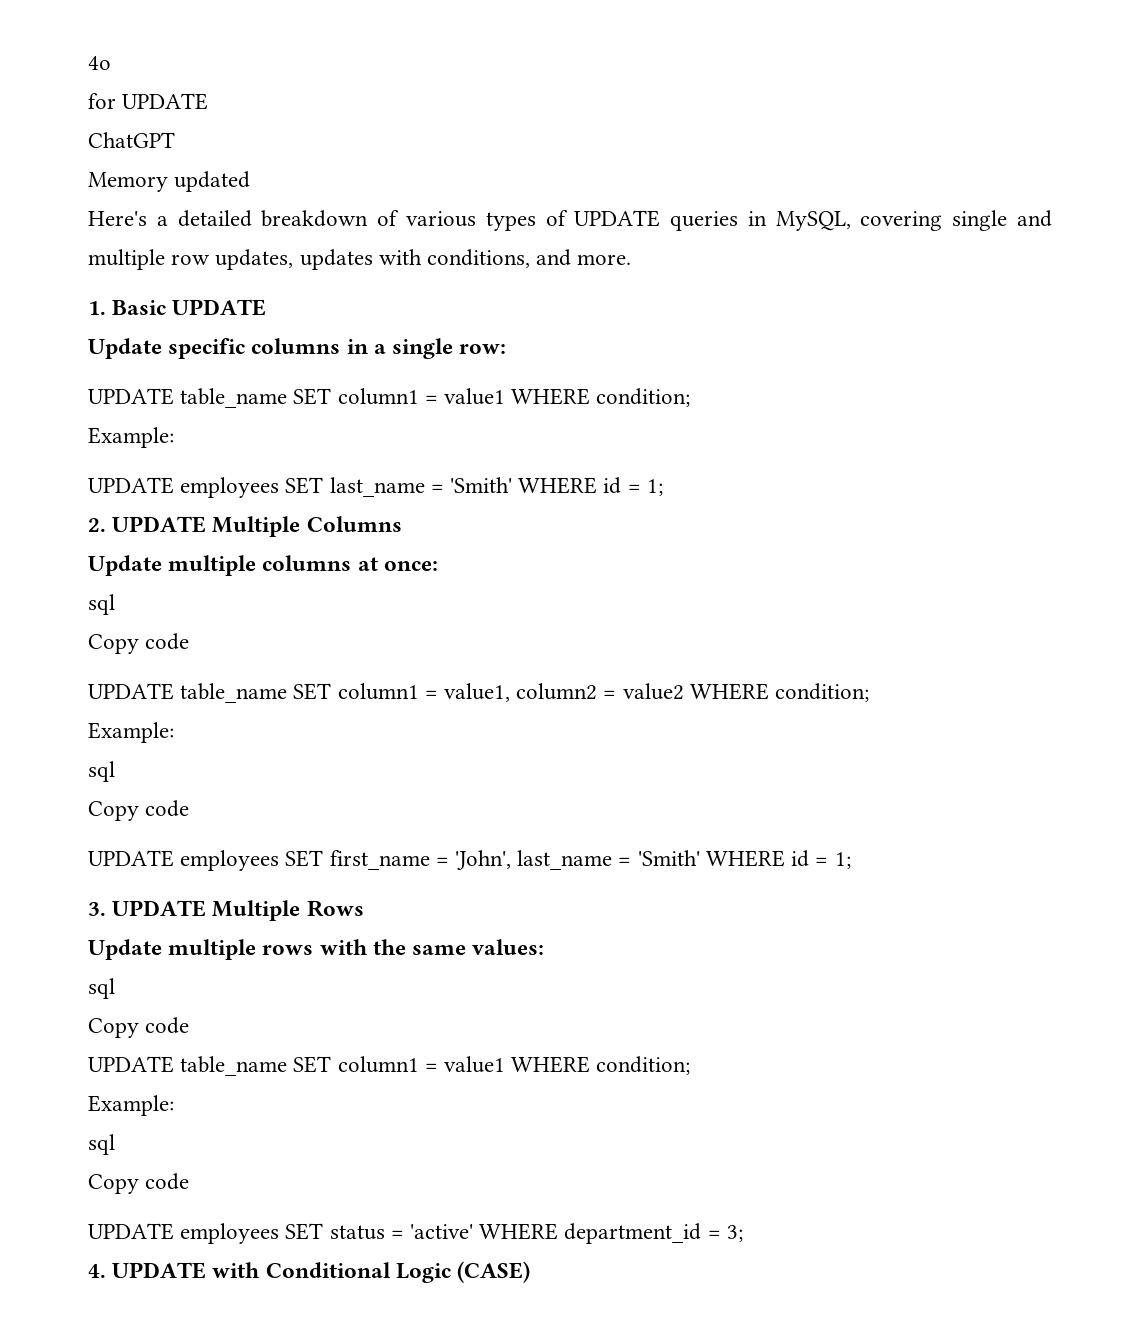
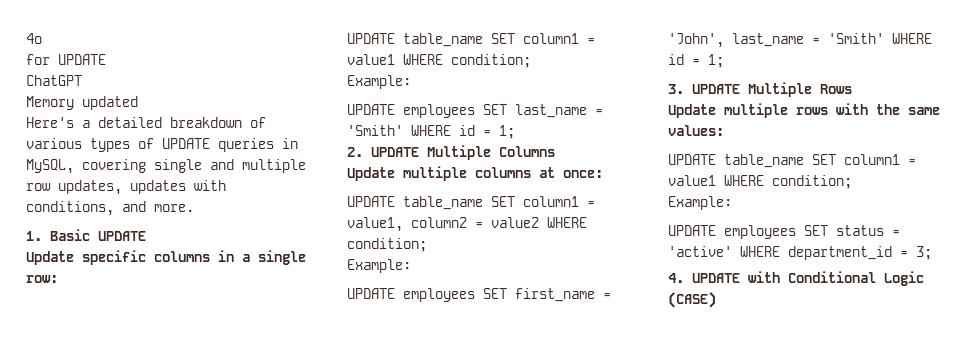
  Update multiple columns at once:
- sql
- Copy code
  UPDATE table_name SET column1 = value1, column2 = value2 WHERE condition;
  Example:
- sql
- Copy code
  Update multiple rows with the same values:
- sql
- Copy code
  UPDATE table_name SET column1 = value1 WHERE condition;
  Example:
- sql
- Copy code

